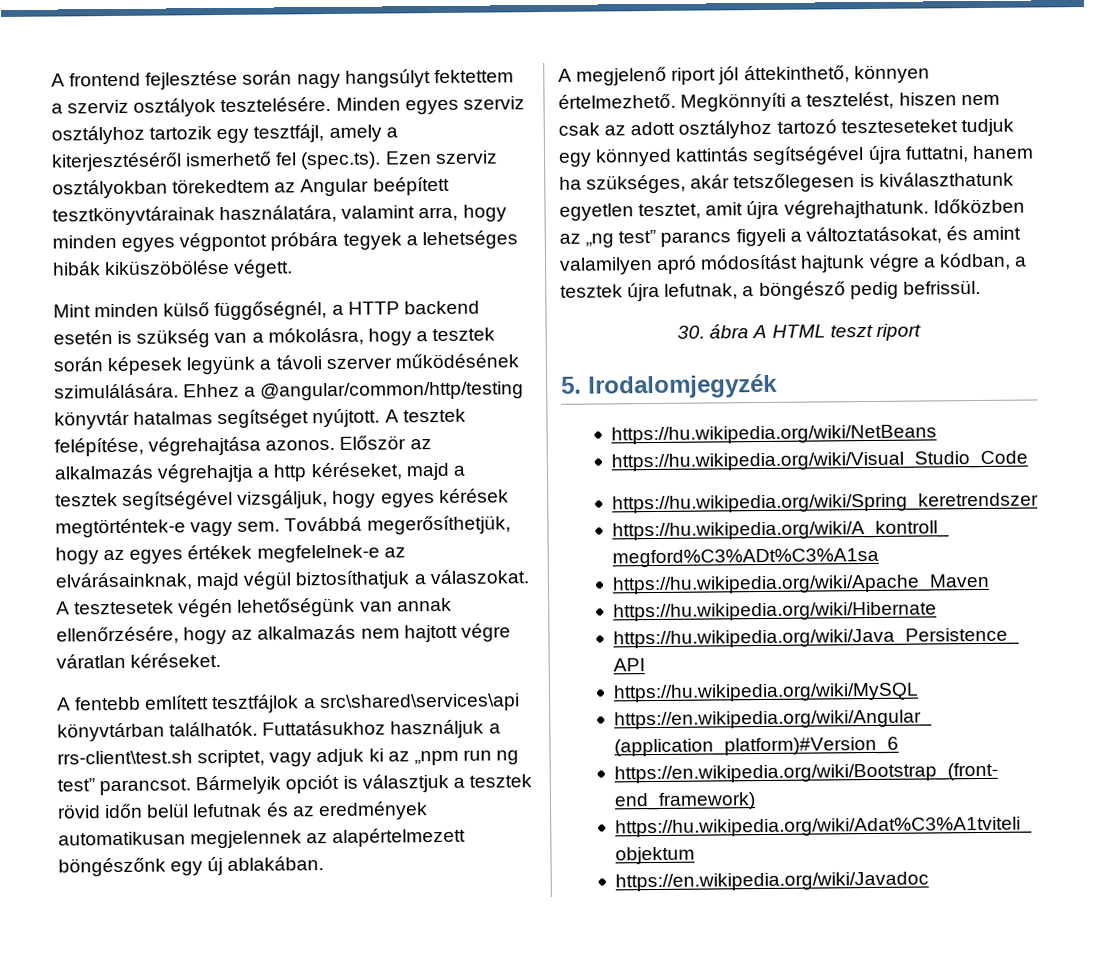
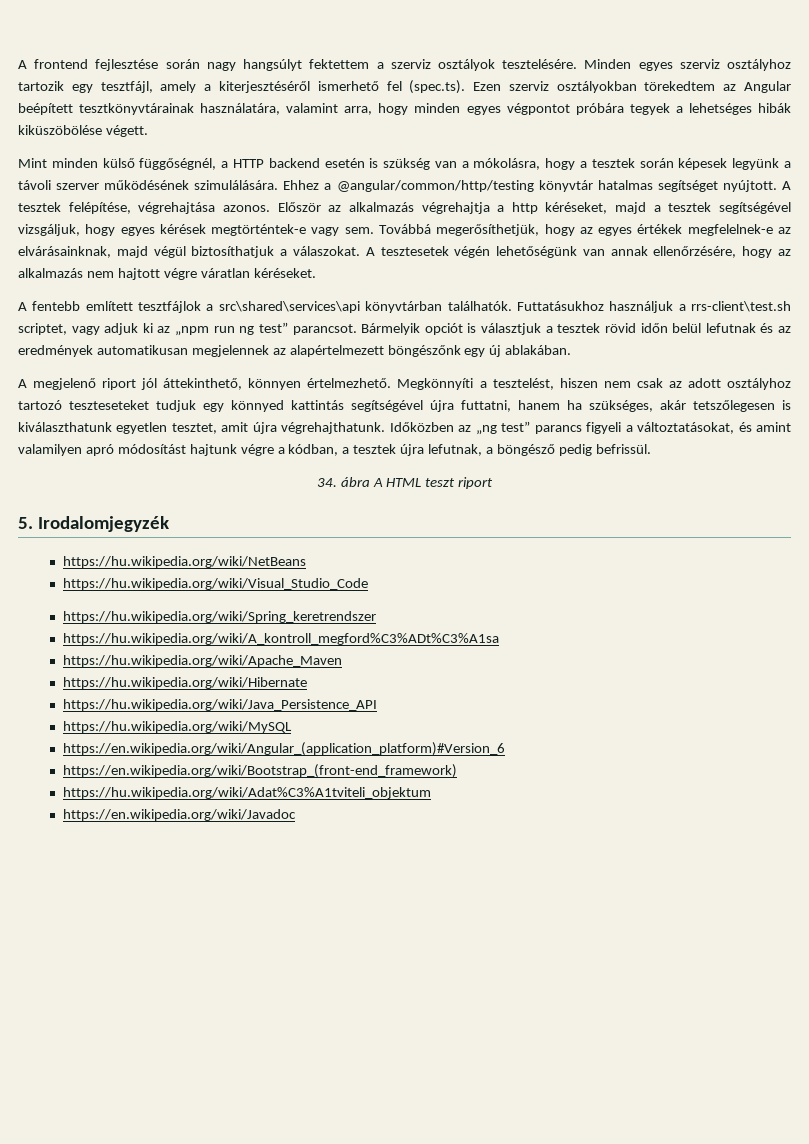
- 30. ábra A HTML teszt riport
+ 34. ábra A HTML teszt riport

